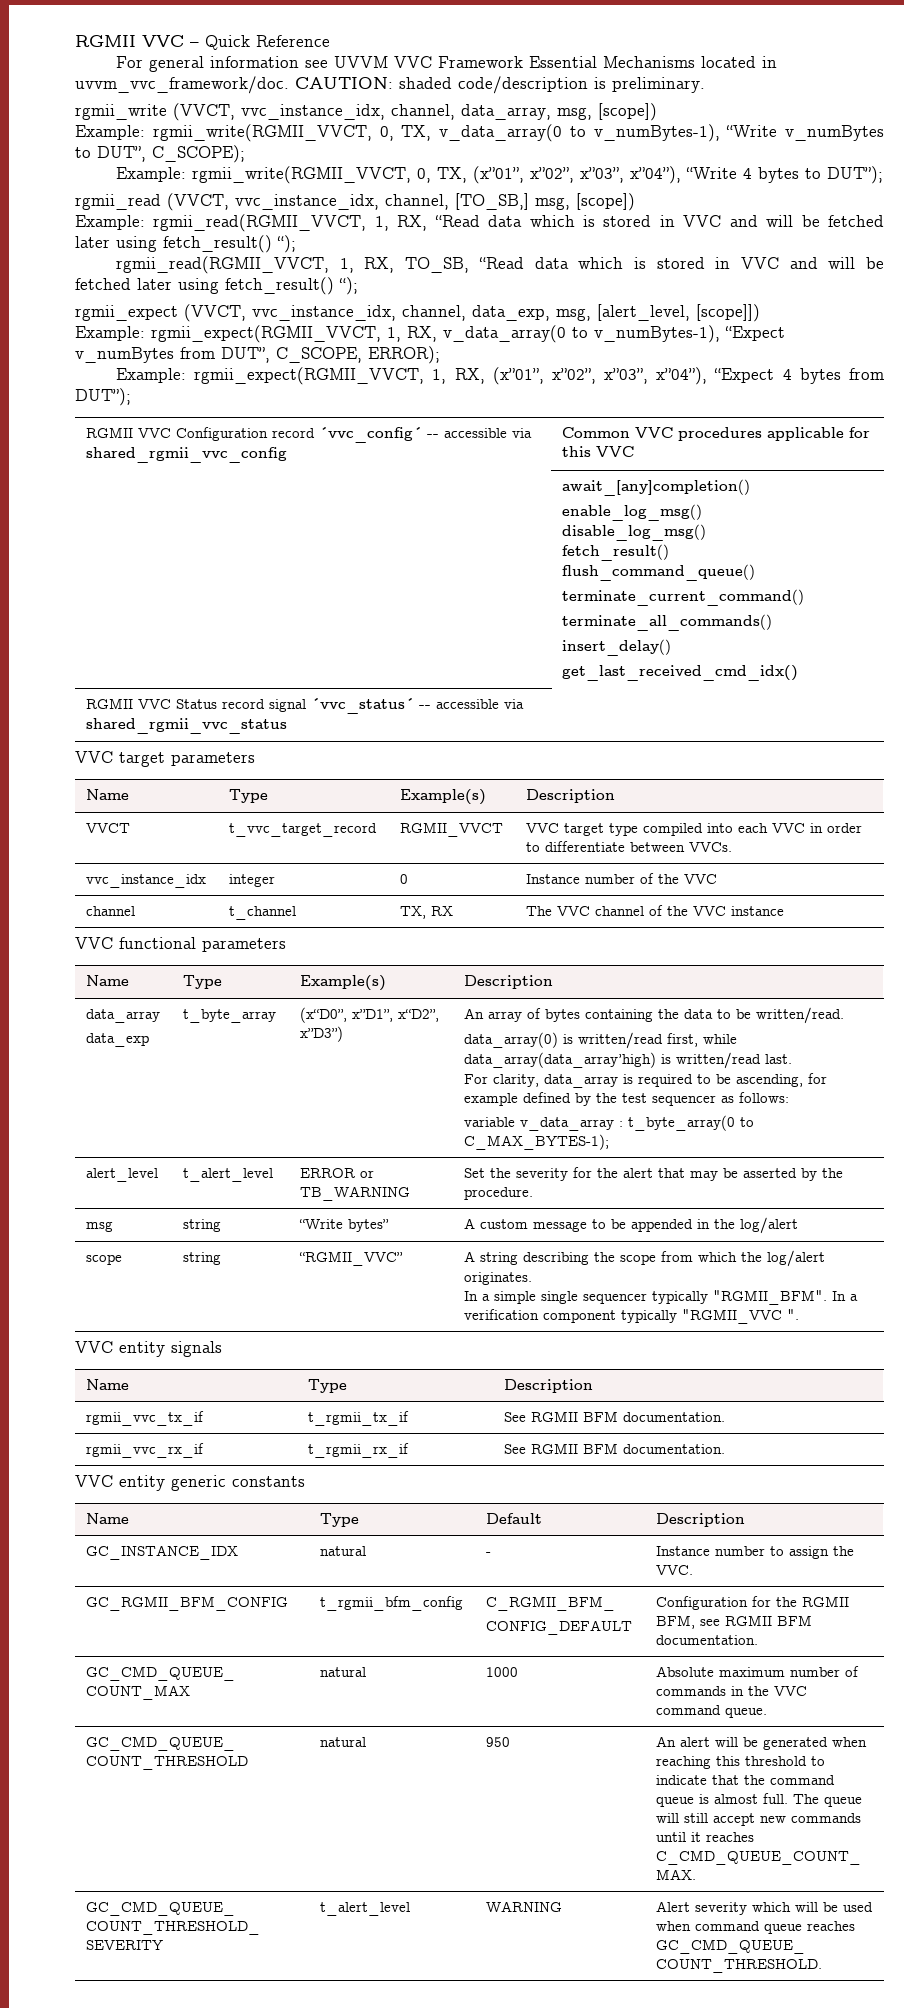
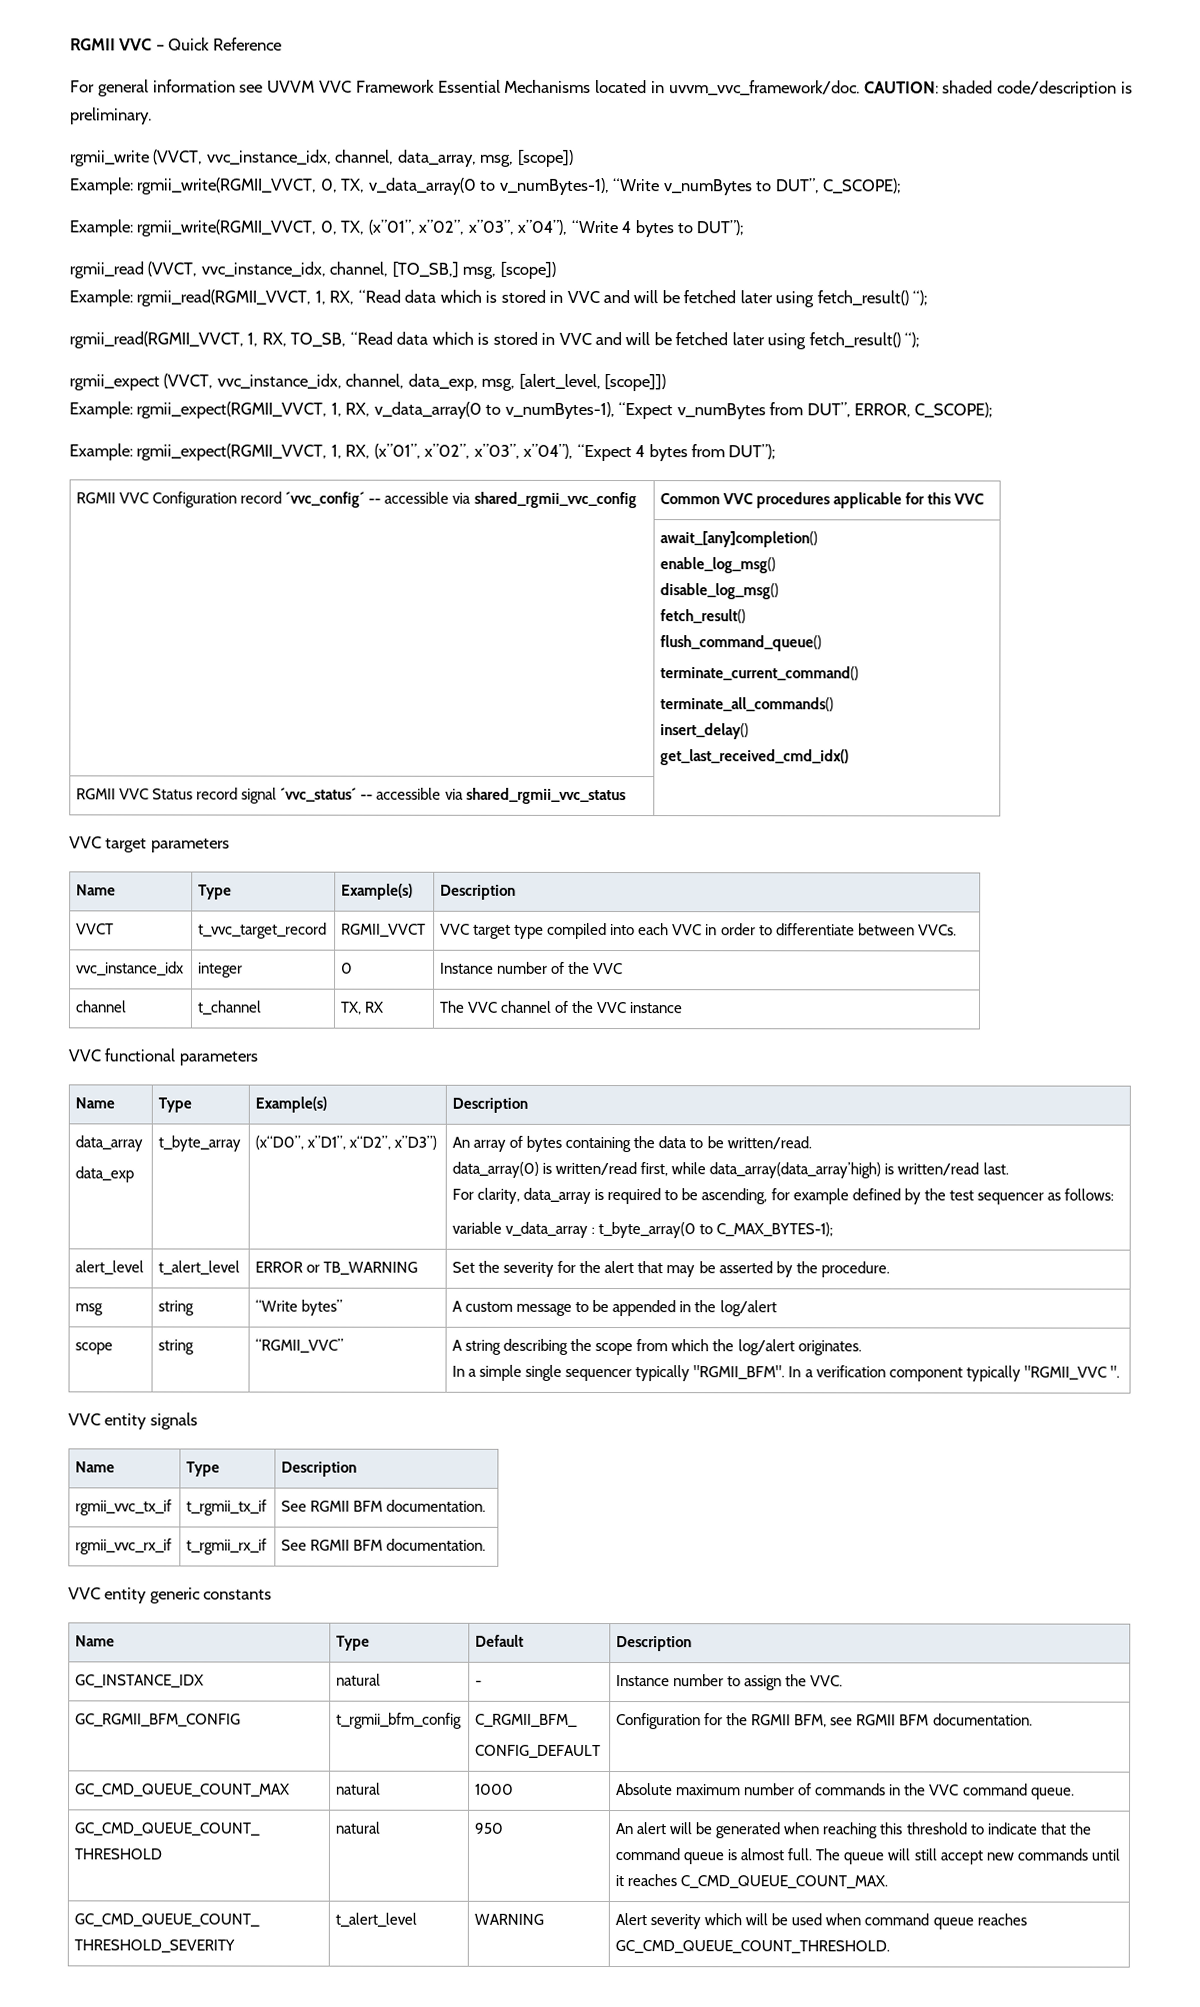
- Example: rgmii_expect(RGMII_VVCT, 1, RX, v_data_array(0 to v_numBytes-1), “Expect v_numBytes from DUT”, C_SCOPE, ERROR);
+ Example: rgmii_expect(RGMII_VVCT, 1, RX, v_data_array(0 to v_numBytes-1), “Expect v_numBytes from DUT”, ERROR, C_SCOPE);

